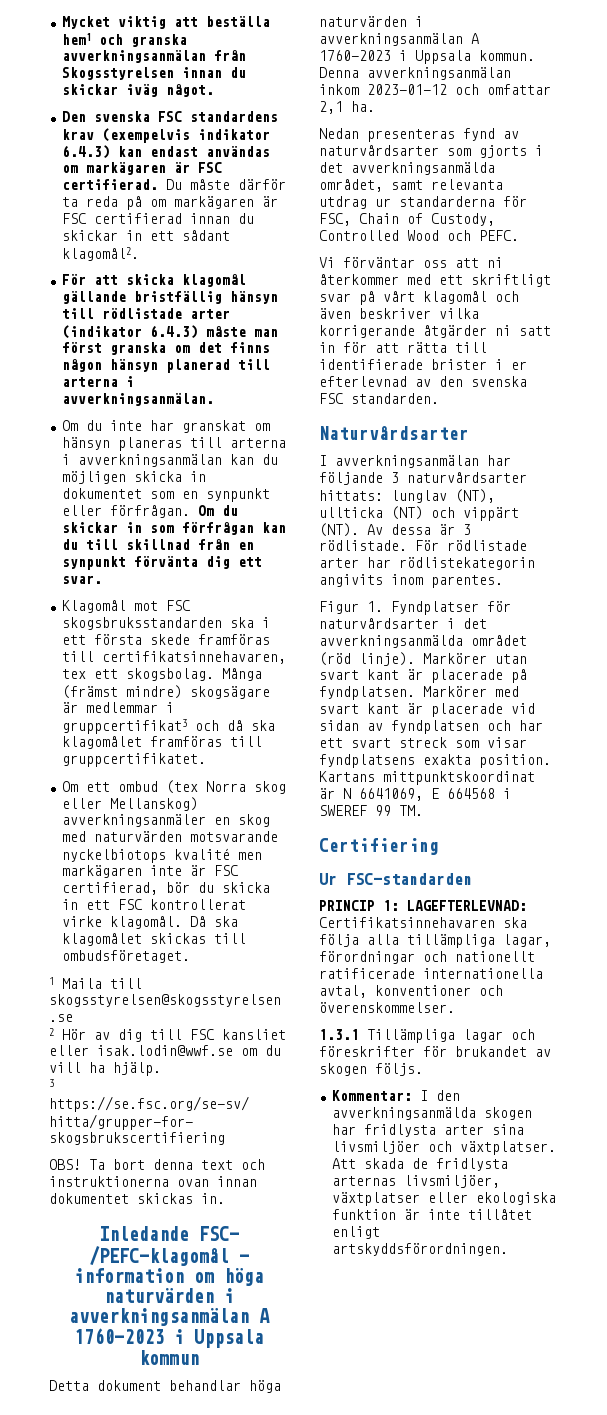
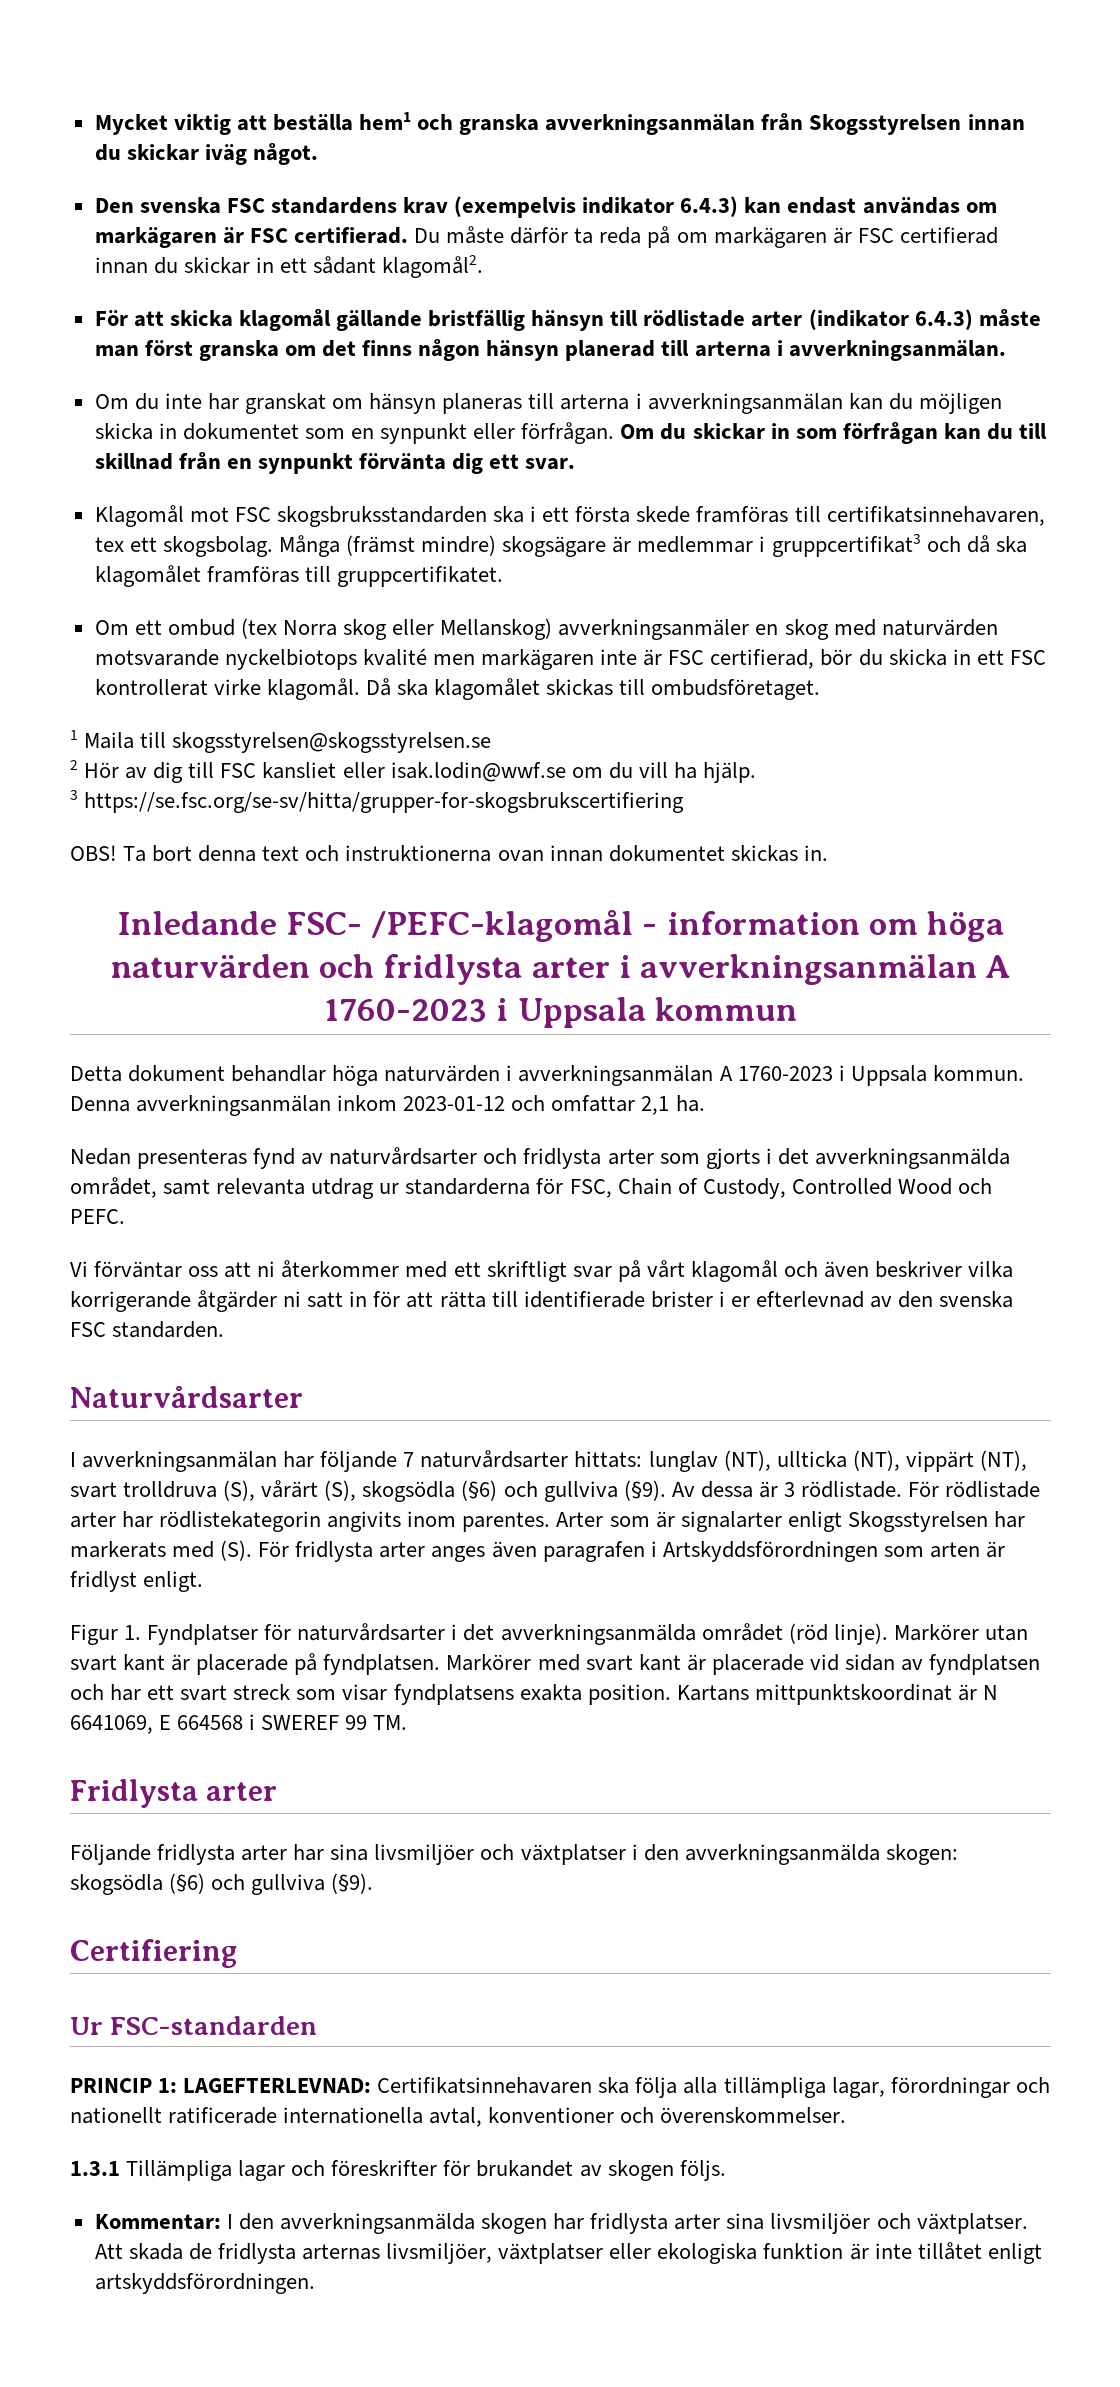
- Inledande FSC- /PEFC-klagomål - information om höga naturvärden i avverkningsanmälan A 1760-2023 i Uppsala kommun
+ Inledande FSC- /PEFC-klagomål - information om höga naturvärden och fridlysta arter i avverkningsanmälan A 1760-2023 i Uppsala kommun
- Nedan presenteras fynd av naturvårdsarter som gjorts i det avverkningsanmälda området, samt relevanta utdrag ur standarderna för FSC, Chain of Custody, Controlled Wood och PEFC.
+ Nedan presenteras fynd av naturvårdsarter och fridlysta arter som gjorts i det avverkningsanmälda området, samt relevanta utdrag ur standarderna för FSC, Chain of Custody, Controlled Wood och PEFC.
- I avverkningsanmälan har följande 3 naturvårdsarter hittats: lunglav (NT), ullticka (NT) och vippärt (NT). Av dessa är 3 rödlistade.
+ I avverkningsanmälan har följande 7 naturvårdsarter hittats: lunglav (NT), ullticka (NT), vippärt (NT), svart trolldruva (S), vårärt (S), skogsödla (§6) och gullviva (§9). Av dessa är 3 rödlistade.
+ Arter som är signalarter enligt Skogsstyrelsen har markerats med (S). För fridlysta arter anges även paragrafen i Artskyddsförordningen som arten är fridlyst enligt.
+ Fridlysta arter
+ Följande fridlysta arter har sina livsmiljöer och växtplatser i den avverkningsanmälda skogen: skogsödla (§6) och gullviva (§9).

